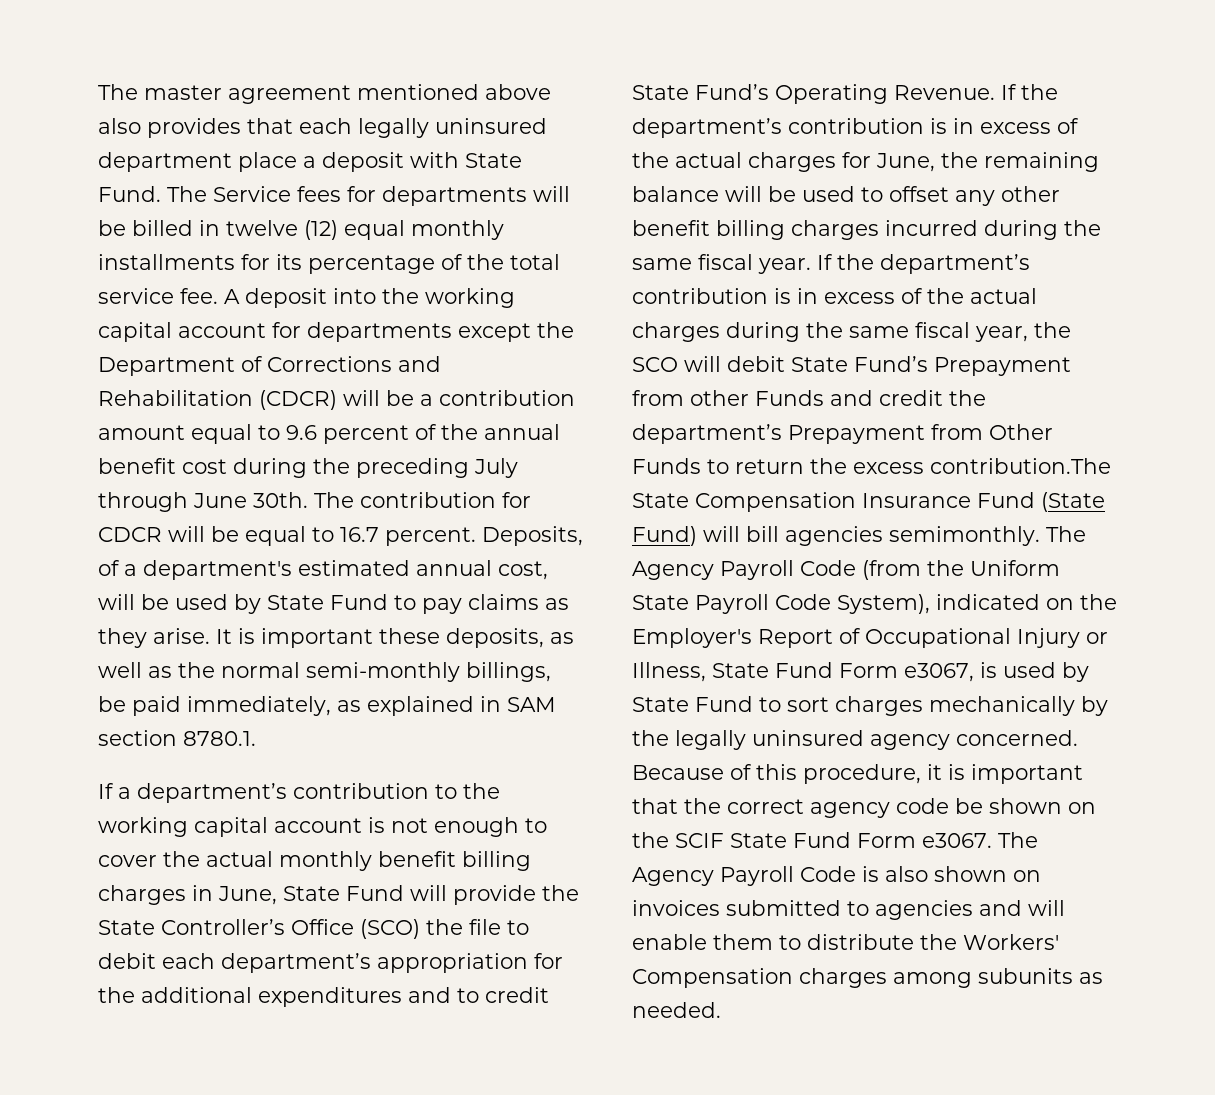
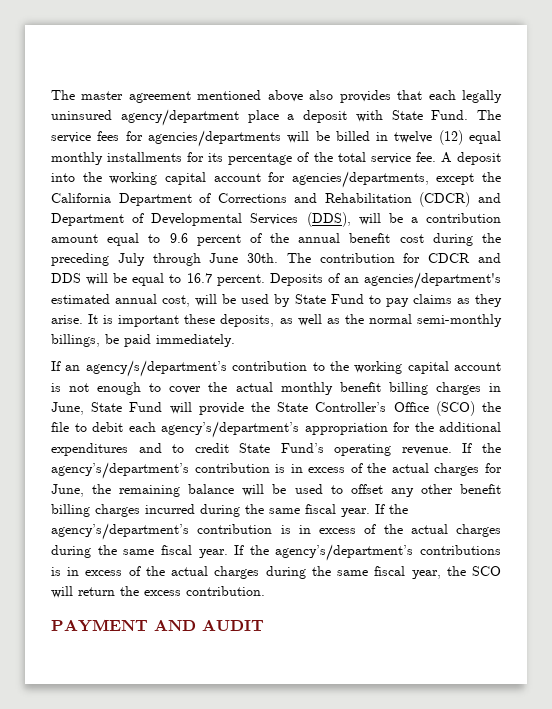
- The master agreement mentioned above also provides that each legally uninsured department place a deposit with State Fund.
+ The master agreement mentioned above also provides that each legally uninsured agency/department place a deposit with State Fund.
- The Service fees for departments will be billed in twelve (12) equal monthly installments for its percentage of the total service fee.
+ The service fees for agencies/departments will be billed in twelve (12) equal monthly installments for its percentage of the total service fee.
- A deposit into the working capital account for departments except the Department of Corrections and Rehabilitation (CDCR) will be a contribution amount equal to 9.6 percent of the annual benefit cost during the preceding July through June 30th.
+ A deposit into the working capital account for agencies/departments, except the California Department of Corrections and Rehabilitation (CDCR) and Department of Developmental Services (DDS), will be a contribution amount equal to 9.6 percent of the annual benefit cost during the preceding July through June 30th.
- The contribution for CDCR will be equal to 16.7 percent.
+ The contribution for CDCR and DDS will be equal to 16.7 percent.
- Deposits, of a department's estimated annual cost, will be used by State Fund to pay claims as they arise.
+ Deposits of an agencies/department's estimated annual cost, will be used by State Fund to pay claims as they arise.
- It is important these deposits, as well as the normal semi-monthly billings, be paid immediately, as explained in SAM section 8780.1.
- If a department’s contribution to the working capital account is not enough to cover the actual monthly benefit billing charges in June, State Fund will provide the State Controller’s Office (SCO) the file to debit each department’s appropriation for the additional expenditures and to credit State Fund’s Operating Revenue. If the department’s contribution is in excess of the actual charges for June, the remaining balance will be used to offset any other benefit billing charges incurred during the same fiscal year.
+ It is important these deposits, as well as the normal semi-monthly billings, be paid immediately.
+ If an agency/s/department’s contribution to the working capital account is not enough to cover the actual monthly benefit billing charges in June, State Fund will provide the State Controller’s Office (SCO) the file to debit each agency’s/department’s appropriation for the additional expenditures and to credit State Fund’s operating revenue. If the agency’s/department’s contribution is in excess of the actual charges for June, the remaining balance will be used to offset any other benefit billing charges incurred during the same fiscal year.
- If the department’s contribution is in excess of the actual charges during the same fiscal year, the SCO will debit State Fund’s Prepayment from other Funds and credit the department’s Prepayment from Other Funds to return the excess contribution.The State Compensation Insurance Fund (State Fund) will bill agencies semimonthly. The Agency Payroll Code (from the Uniform State Payroll Code System), indicated on the Employer's Report of Occupational Injury or Illness, State Fund Form e3067, is used by State Fund to sort charges mechanically by the legally uninsured agency concerned. Because of this procedure, it is important that the correct agency code be shown on the SCIF State Fund Form e3067. The Agency Payroll Code is also shown on invoices submitted to agencies and will enable them to distribute the Workers' Compensation charges among subunits as needed.
+ If the agency’s/department’s contribution is in excess of the actual charges during the same fiscal year. If the agency’s/department’s contributions is in excess of the actual charges during the same fiscal year, the SCO will return the excess contribution.
+ PAYMENT AND AUDIT

